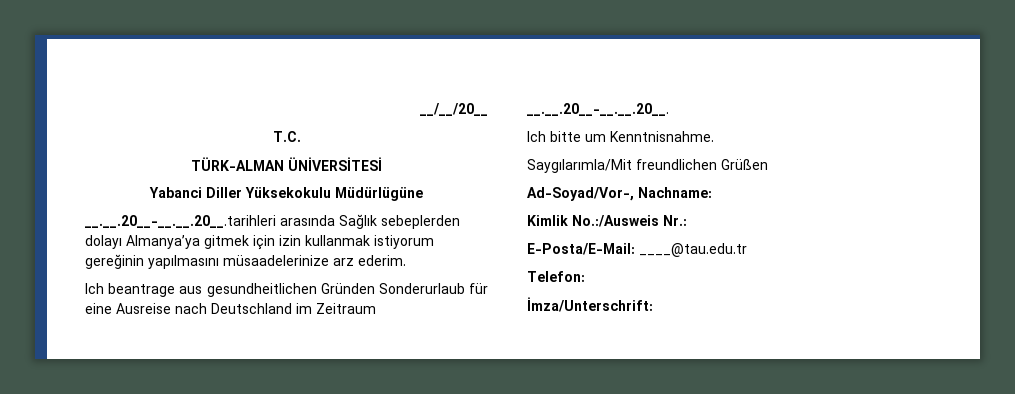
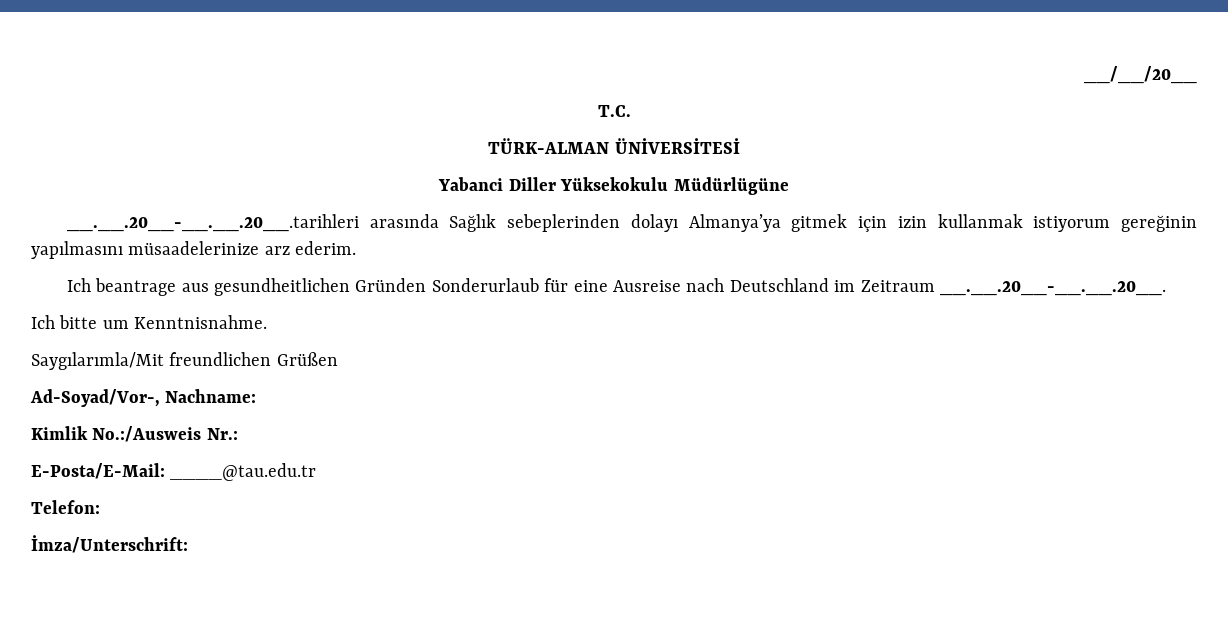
- __.__.20__-__.__.20__.tarihleri arasında Sağlık sebeplerden dolayı Almanya’ya gitmek için izin kullanmak istiyorum gereğinin yapılmasını müsaadelerinize arz ederim.
+ __.__.20__-__.__.20__.tarihleri arasında Sağlık sebeplerinden dolayı Almanya’ya gitmek için izin kullanmak istiyorum gereğinin yapılmasını müsaadelerinize arz ederim.

